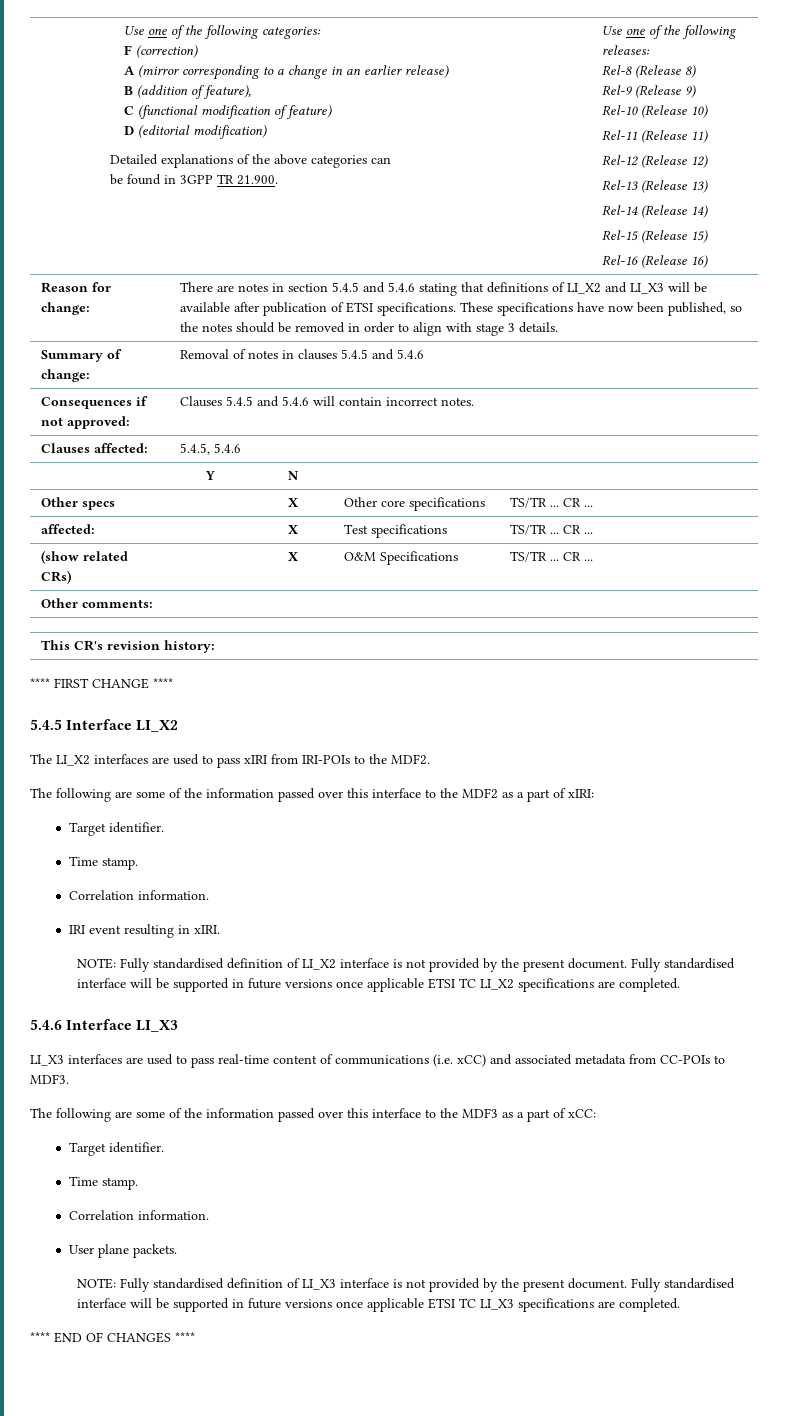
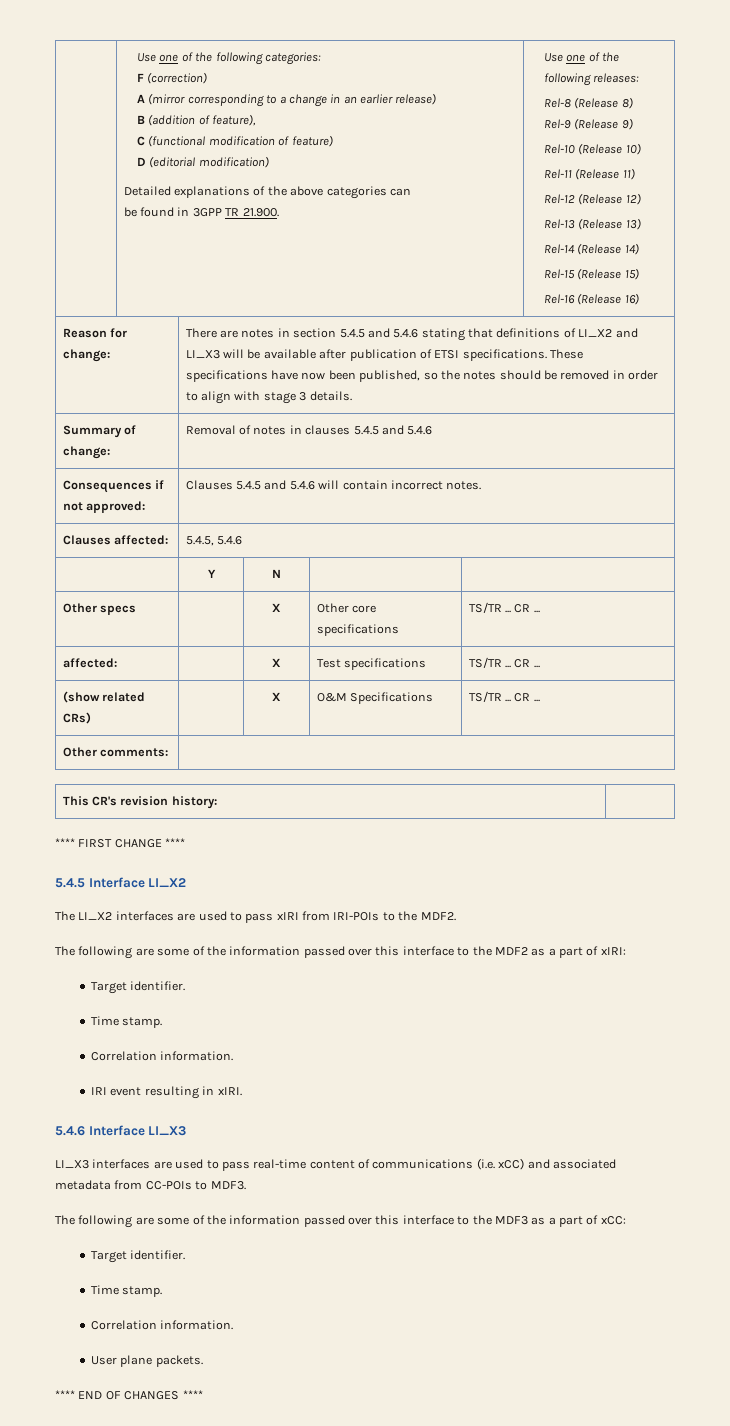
- NOTE: Fully standardised definition of LI_X2 interface is not provided by the present document. Fully standardised interface will be supported in future versions once applicable ETSI TC LI_X2 specifications are completed.
- NOTE: Fully standardised definition of LI_X3 interface is not provided by the present document. Fully standardised interface will be supported in future versions once applicable ETSI TC LI_X3 specifications are completed.

